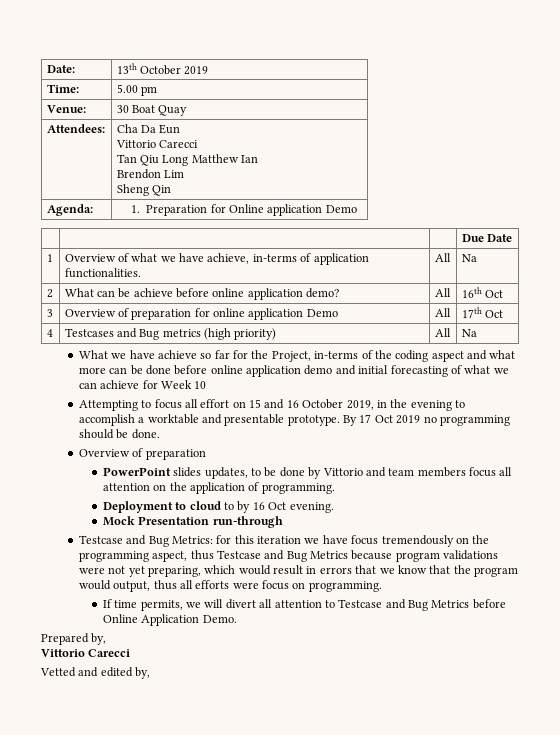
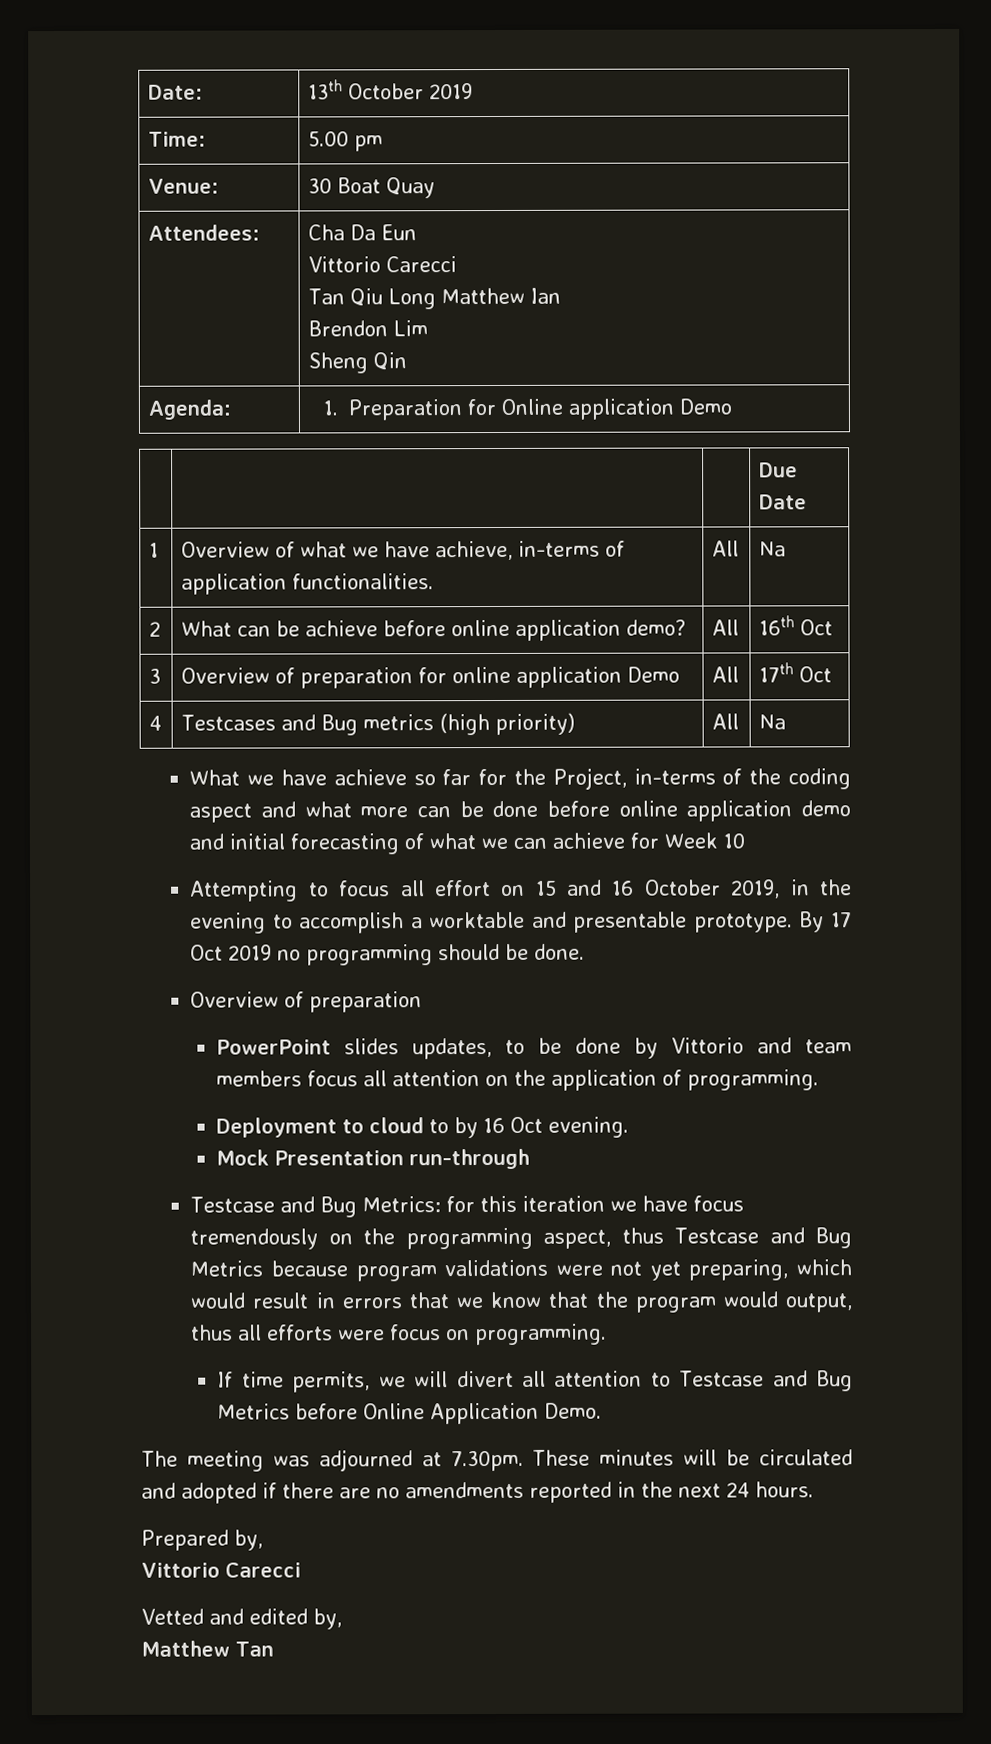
+ The meeting was adjourned at 7.30pm. These minutes will be circulated and adopted if there are no amendments reported in the next 24 hours.
+ Matthew Tan

